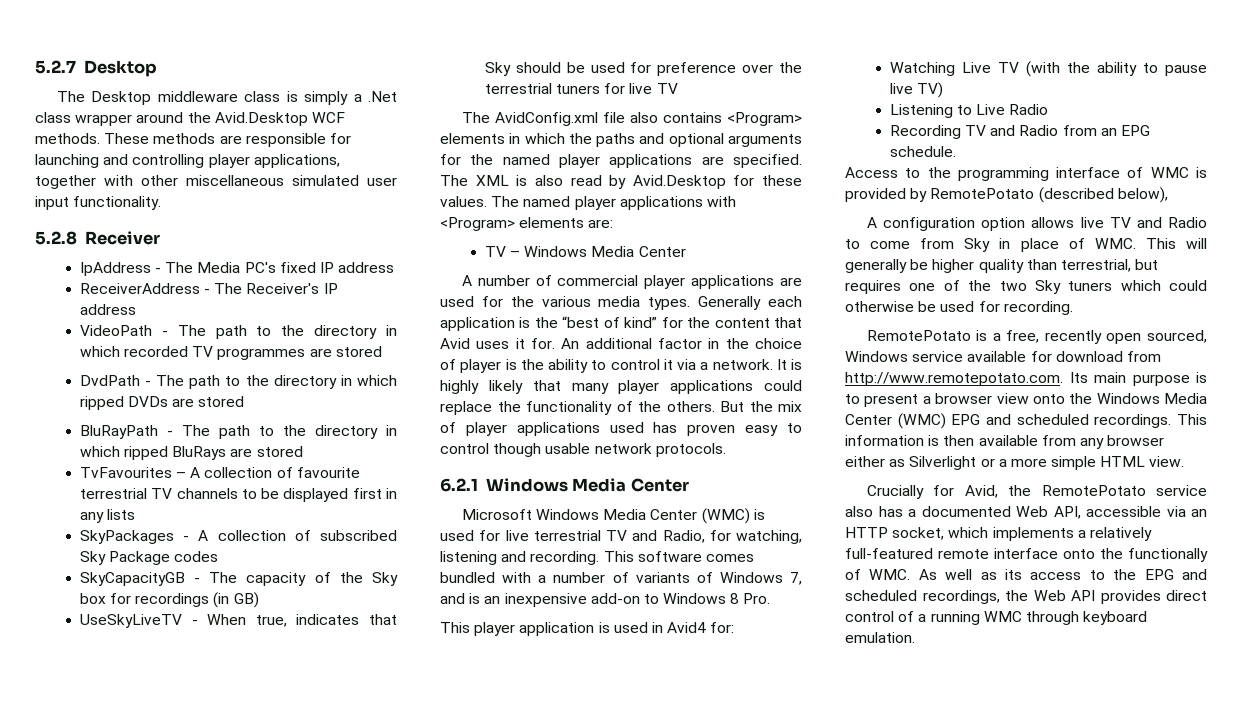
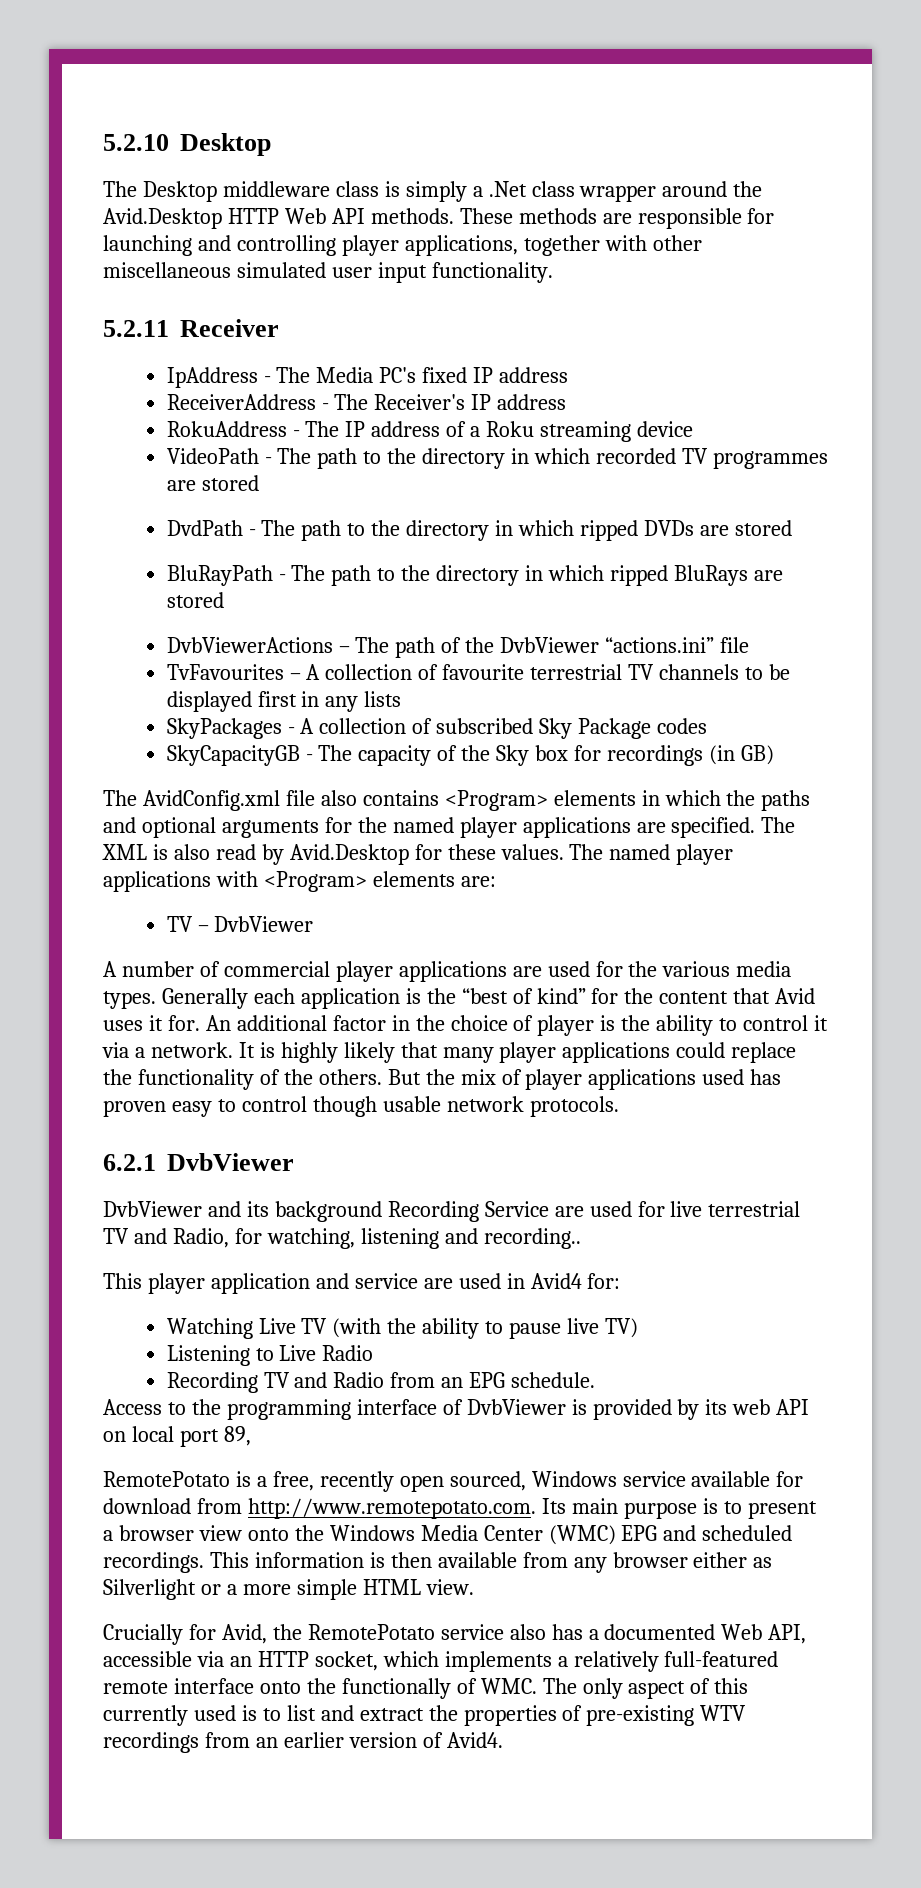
- 5.2.7 Desktop
+ 5.2.10 Desktop
- The Desktop middleware class is simply a .Net class wrapper around the Avid.Desktop WCF methods.
+ The Desktop middleware class is simply a .Net class wrapper around the Avid.Desktop HTTP Web API methods.
- 5.2.8 Receiver
+ 5.2.11 Receiver
+ RokuAddress - The IP address of a Roku streaming device
+ DvbViewerActions – The path of the DvbViewer “actions.ini” file
- UseSkyLiveTV - When true, indicates that Sky should be used for preference over the terrestrial tuners for live TV
- TV – Windows Media Center
+ TV – DvbViewer
- 6.2.1 Windows Media Center
- Microsoft Windows Media Center (WMC) is used for live terrestrial TV and Radio, for watching, listening and recording. This software comes bundled with a number of variants of Windows 7, and is an inexpensive add-on to Windows 8 Pro.
+ 6.2.1 DvbViewer
+ DvbViewer and its background Recording Service are used for live terrestrial TV and Radio, for watching, listening and recording..
- This player application is used in Avid4 for:
+ This player application and service are used in Avid4 for:
- Access to the programming interface of WMC is provided by RemotePotato (described below),
- A configuration option allows live TV and Radio to come from Sky in place of WMC. This will generally be higher quality than terrestrial, but requires one of the two Sky tuners which could otherwise be used for recording.
+ Access to the programming interface of DvbViewer is provided by its web API on local port 89,
- Crucially for Avid, the RemotePotato service also has a documented Web API, accessible via an HTTP socket, which implements a relatively full-featured remote interface onto the functionally of WMC. As well as its access to the EPG and scheduled recordings, the Web API provides direct control of a running WMC through keyboard emulation.
+ Crucially for Avid, the RemotePotato service also has a documented Web API, accessible via an HTTP socket, which implements a relatively full-featured remote interface onto the functionally of WMC. The only aspect of this currently used is to list and extract the properties of pre-existing WTV recordings from an earlier version of Avid4.

